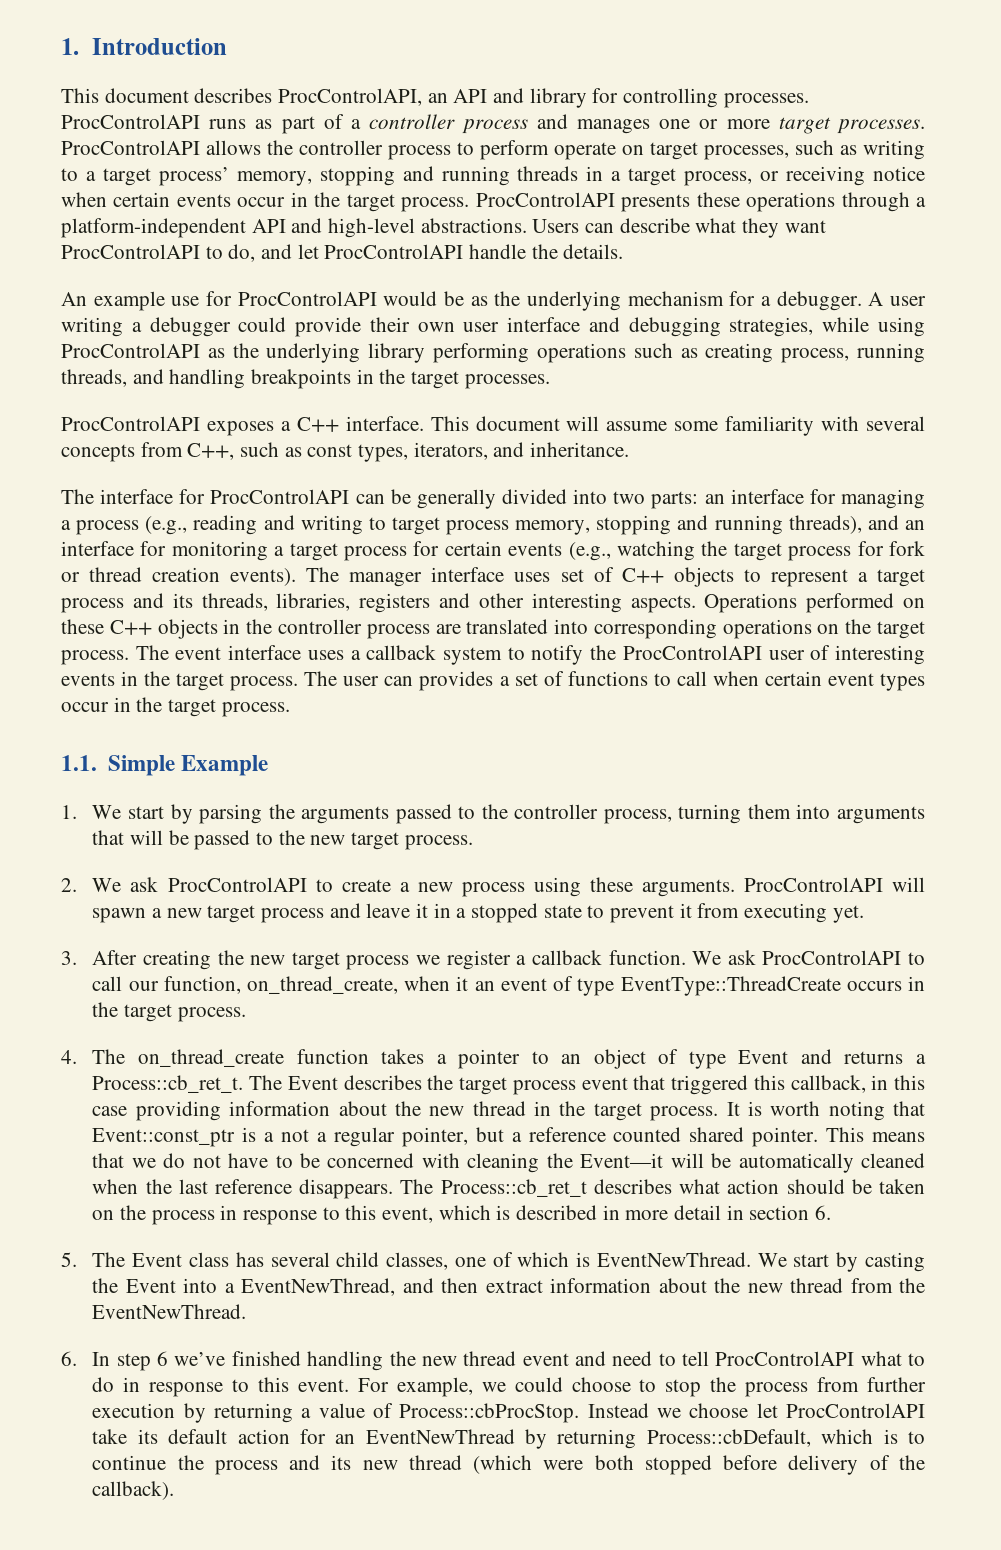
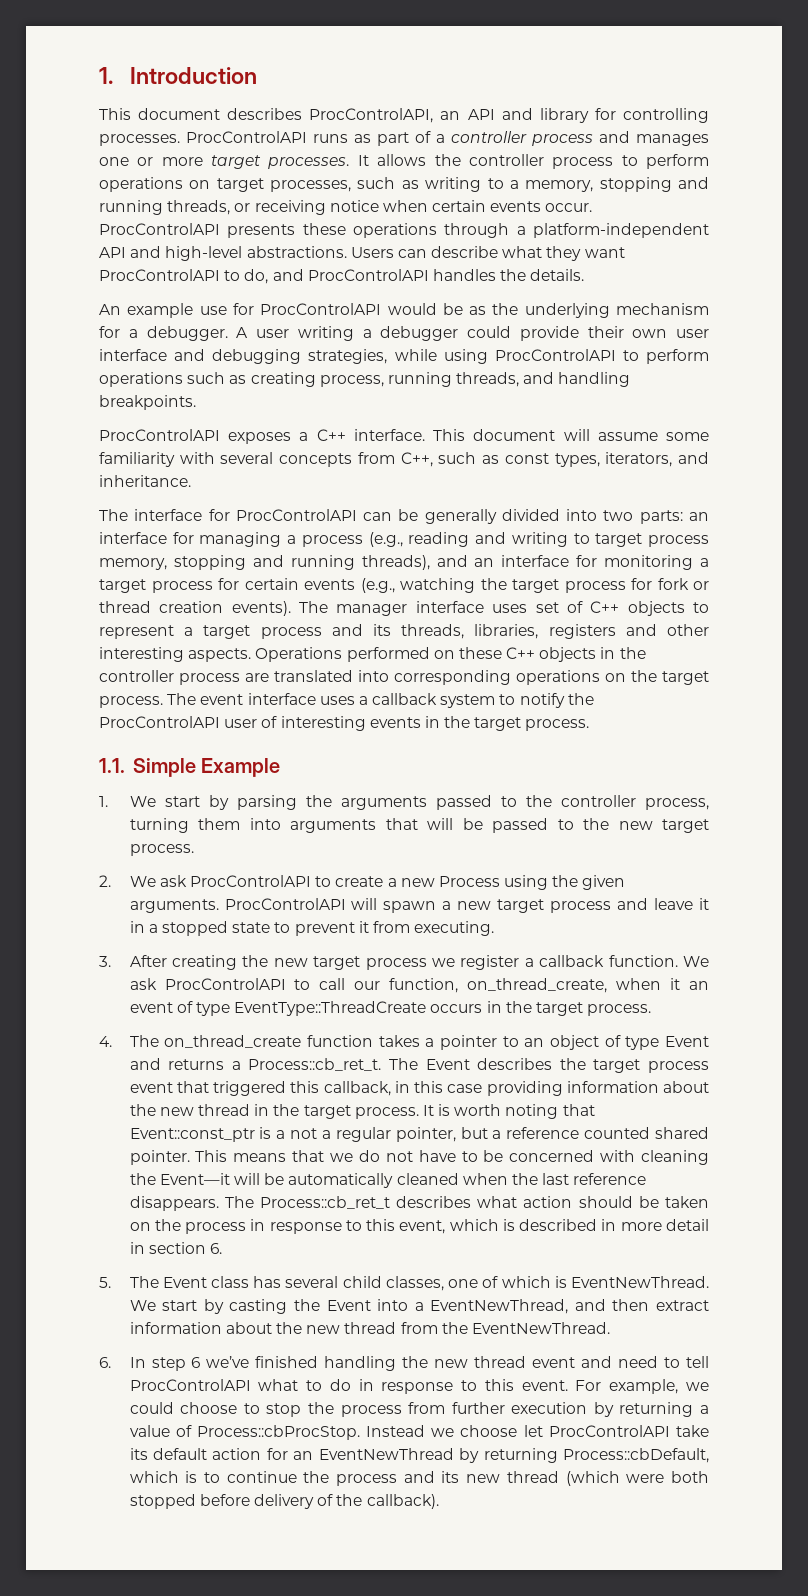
- ProcControlAPI allows the controller process to perform operate on target processes, such as writing to a target process’ memory, stopping and running threads in a target process, or receiving notice when certain events occur in the target process.
+ It allows the controller process to perform operations on target processes, such as writing to a memory, stopping and running threads, or receiving notice when certain events occur.
- Users can describe what they want ProcControlAPI to do, and let ProcControlAPI handle the details.
+ Users can describe what they want ProcControlAPI to do, and ProcControlAPI handles the details.
- A user writing a debugger could provide their own user interface and debugging strategies, while using ProcControlAPI as the underlying library performing operations such as creating process, running threads, and handling breakpoints in the target processes.
+ A user writing a debugger could provide their own user interface and debugging strategies, while using ProcControlAPI to perform operations such as creating process, running threads, and handling breakpoints.
- The user can provides a set of functions to call when certain event types occur in the target process.
- 2. We ask ProcControlAPI to create a new process using these arguments.
+ 2. We ask ProcControlAPI to create a new Process using the given arguments.
- ProcControlAPI will spawn a new target process and leave it in a stopped state to prevent it from executing yet.
+ ProcControlAPI will spawn a new target process and leave it in a stopped state to prevent it from executing.

